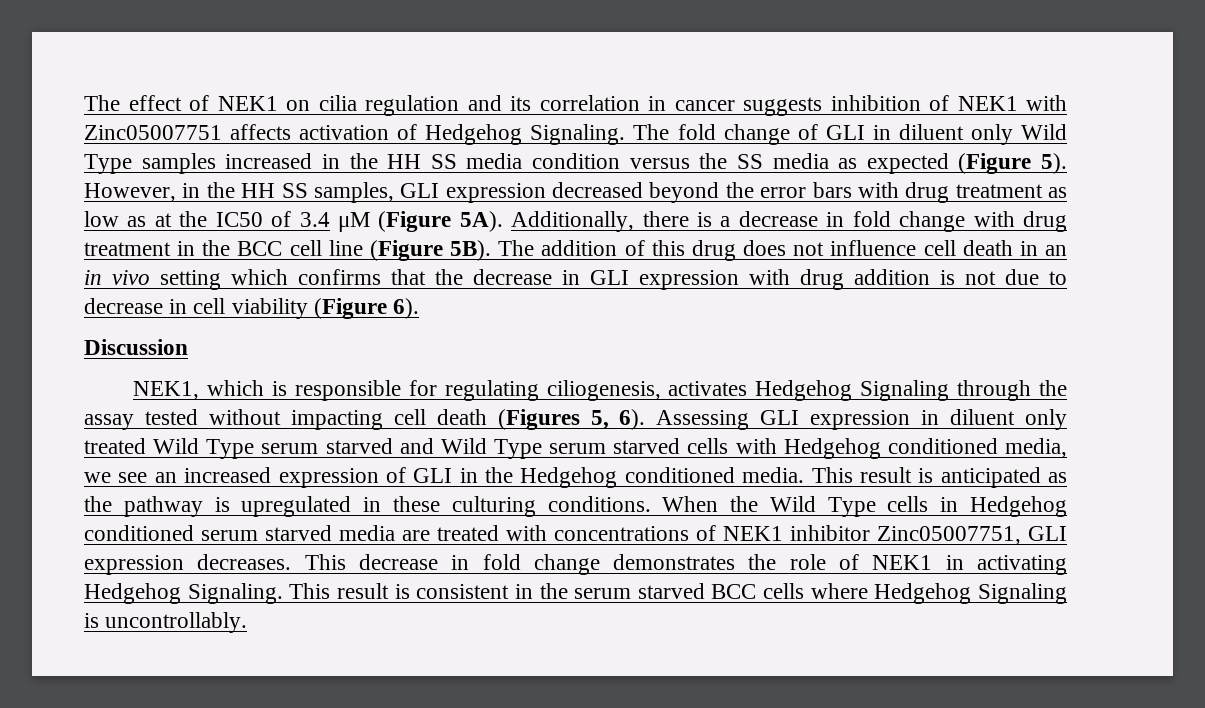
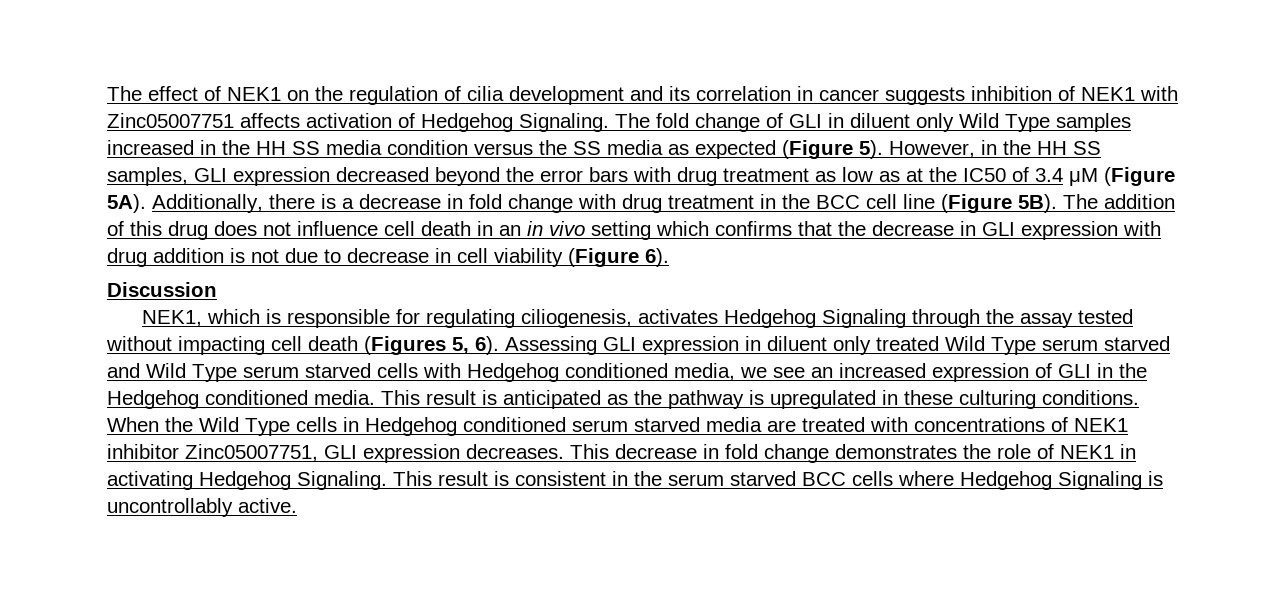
- The effect of NEK1 on cilia regulation and its correlation in cancer suggests inhibition of NEK1 with Zinc05007751 affects activation of Hedgehog Signaling.
+ The effect of NEK1 on the regulation of cilia development and its correlation in cancer suggests inhibition of NEK1 with Zinc05007751 affects activation of Hedgehog Signaling.
- This result is consistent in the serum starved BCC cells where Hedgehog Signaling is uncontrollably.
+ This result is consistent in the serum starved BCC cells where Hedgehog Signaling is uncontrollably active.

